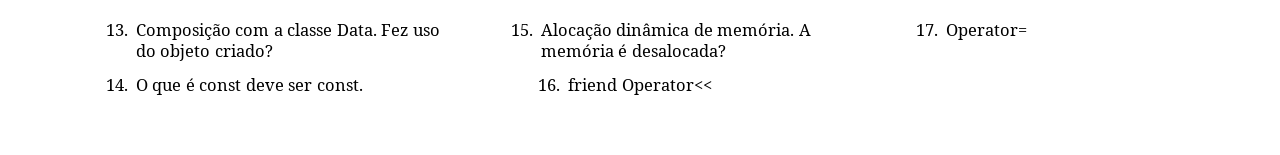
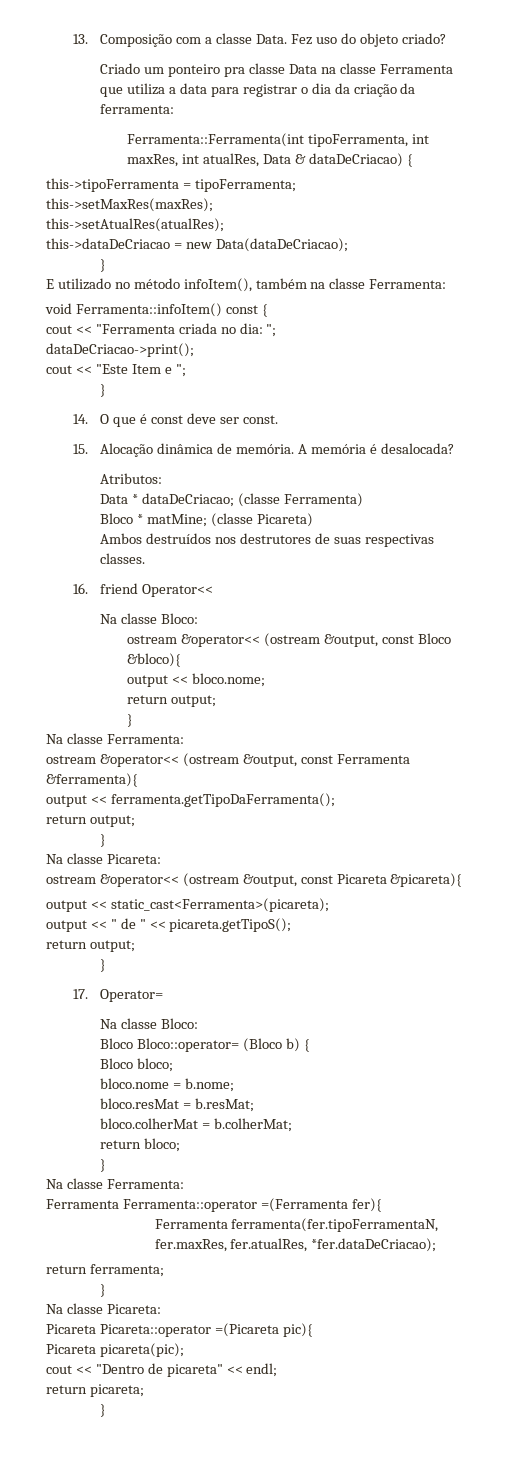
+ Criado um ponteiro pra classe Data na classe Ferramenta que utiliza a data para registrar o dia da criação da ferramenta:
+ Ferramenta::Ferramenta(int tipoFerramenta, int maxRes, int atualRes, Data & dataDeCriacao) {
+ this->tipoFerramenta = tipoFerramenta;
+ this->setMaxRes(maxRes);
+ this->setAtualRes(atualRes);
+ this->dataDeCriacao = new Data(dataDeCriacao);
+ }
+ E utilizado no método infoItem(), também na classe Ferramenta:
+ void Ferramenta::infoItem() const {
+ cout << "Ferramenta criada no dia: ";
+ dataDeCriacao->print();
+ cout << "Este Item e ";
+ }
+ Atributos:
+ Data * dataDeCriacao; (classe Ferramenta)
+ Bloco * matMine; (classe Picareta)
+ Ambos destruídos nos destrutores de suas respectivas classes.
  16. friend Operator<<
+ Na classe Bloco:
+ ostream &operator<< (ostream &output, const Bloco &bloco){
+ output << bloco.nome;
+ return output;
+ }
+ Na classe Ferramenta:
+ ostream &operator<< (ostream &output, const Ferramenta &ferramenta){
+ output << ferramenta.getTipoDaFerramenta();
+ return output;
+ }
+ Na classe Picareta:
+ ostream &operator<< (ostream &output, const Picareta &picareta){
+ output << static_cast<Ferramenta>(picareta);
+ output << " de " << picareta.getTipoS();
+ return output;
+ }
  17. Operator=
+ Na classe Bloco:
+ Bloco Bloco::operator= (Bloco b) {
+ Bloco bloco;
+ bloco.nome = b.nome;
+ bloco.resMat = b.resMat;
+ bloco.colherMat = b.colherMat;
+ return bloco;
+ }
+ Na classe Ferramenta:
+ Ferramenta Ferramenta::operator =(Ferramenta fer){
+ Ferramenta ferramenta(fer.tipoFerramentaN, fer.maxRes, fer.atualRes, *fer.dataDeCriacao);
+ return ferramenta;
+ }
+ Na classe Picareta:
+ Picareta Picareta::operator =(Picareta pic){
+ Picareta picareta(pic);
+ cout << "Dentro de picareta" << endl;
+ return picareta;
+ }

